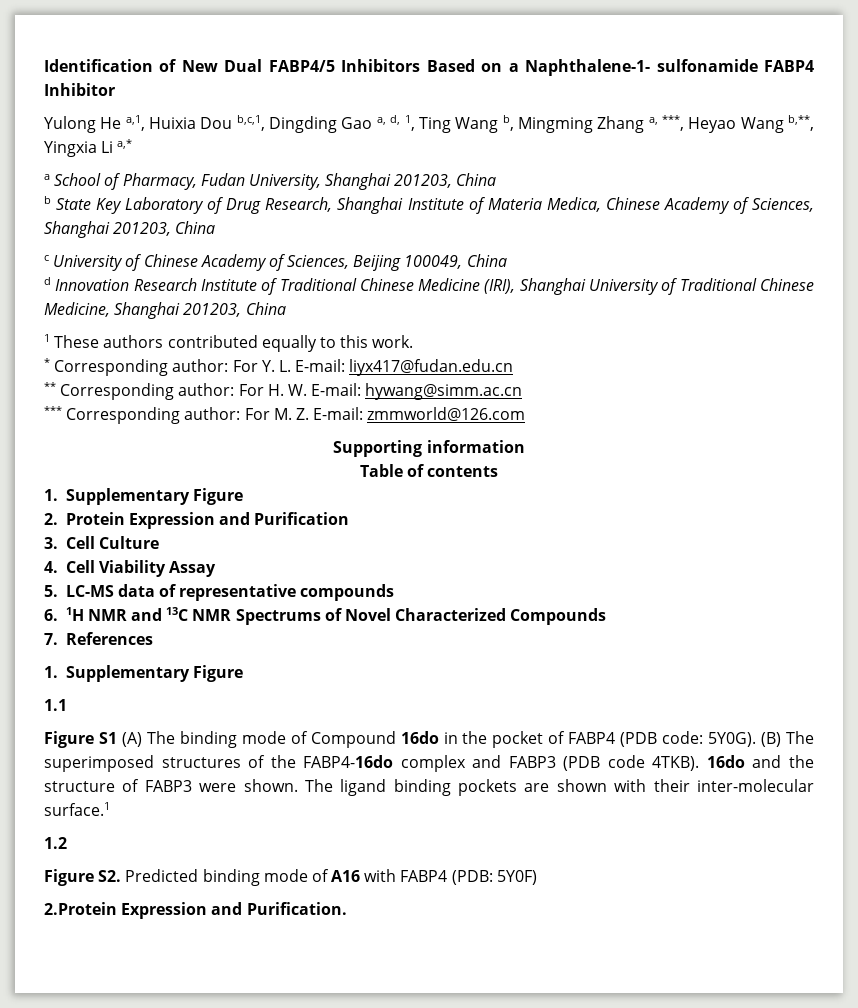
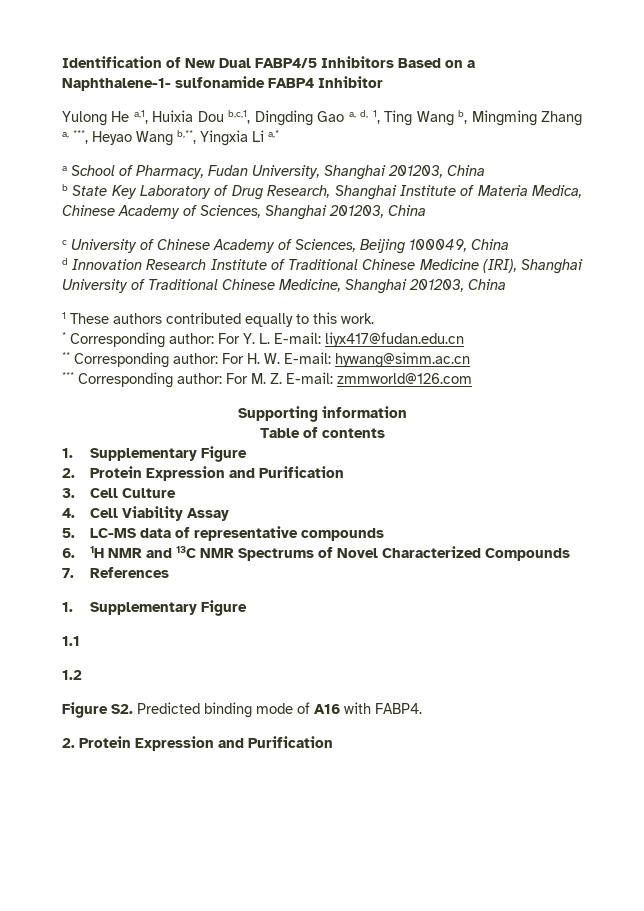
- Figure S1 (A) The binding mode of Compound 16do in the pocket of FABP4 (PDB code: 5Y0G). (B) The superimposed structures of the FABP4-16do complex and FABP3 (PDB code 4TKB). 16do and the structure of FABP3 were shown. The ligand binding pockets are shown with their inter-molecular surface.1
- Figure S2. Predicted binding mode of A16 with FABP4 (PDB: 5Y0F)
- 2.Protein Expression and Purification.
+ Figure S2. Predicted binding mode of A16 with FABP4.
+ 2. Protein Expression and Purification

